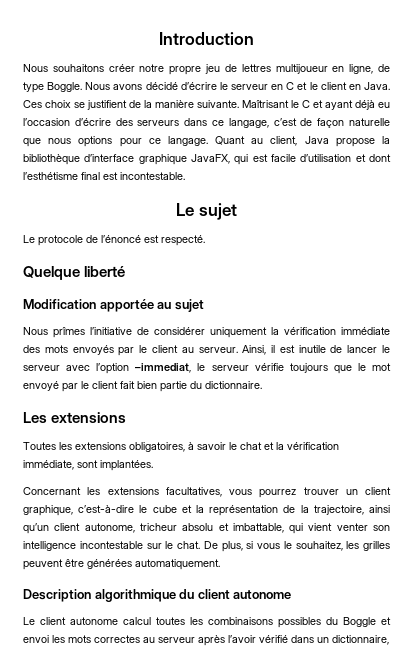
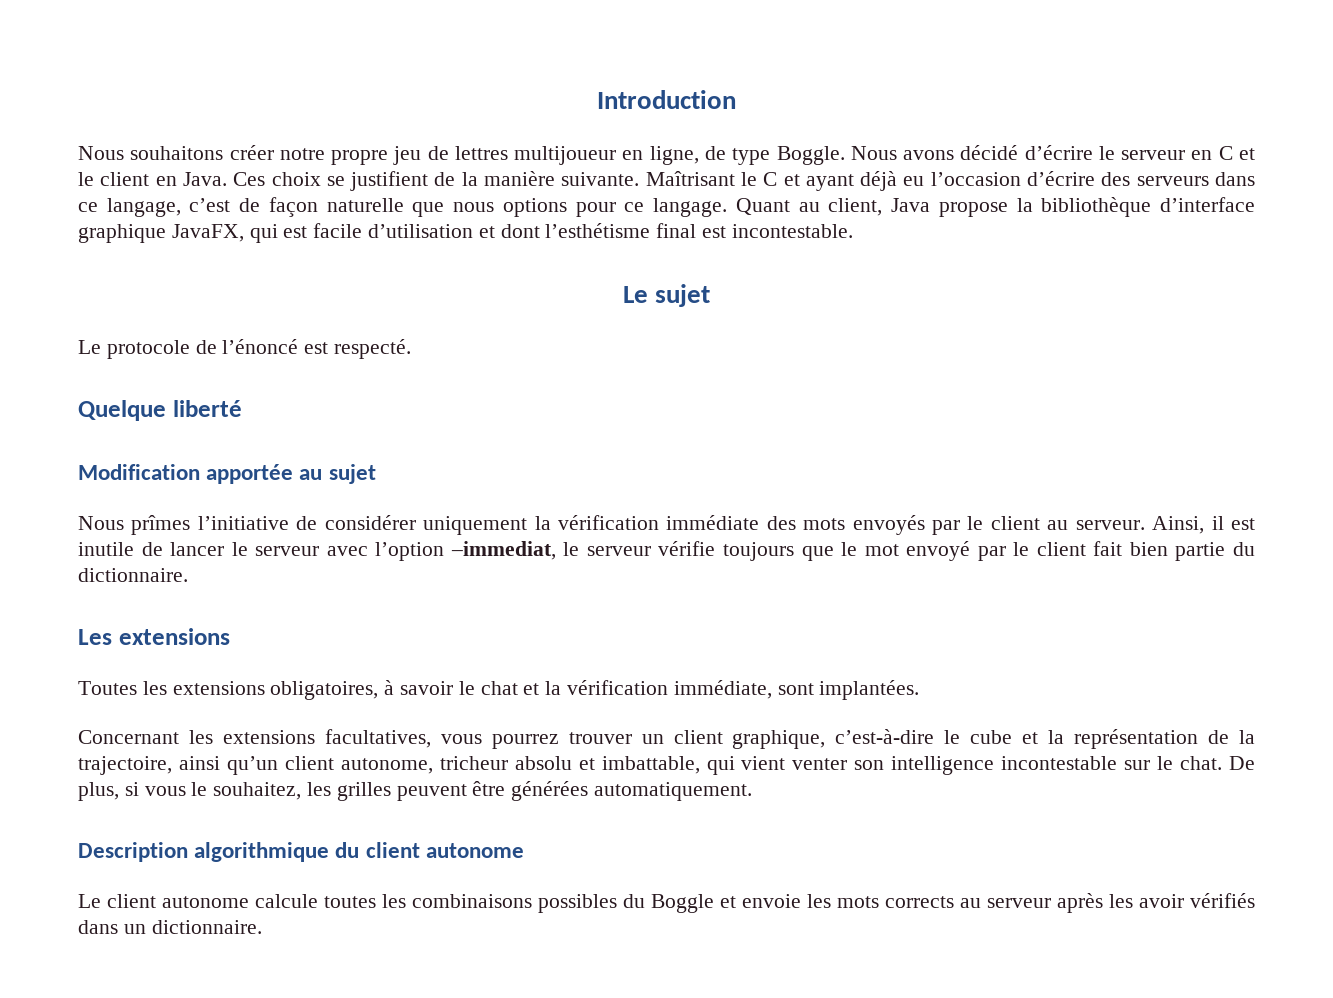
- Le client autonome calcul toutes les combinaisons possibles du Boggle et envoi les mots correctes au serveur après l’avoir vérifié dans un dictionnaire,
+ Le client autonome calcule toutes les combinaisons possibles du Boggle et envoie les mots corrects au serveur après les avoir vérifiés dans un dictionnaire.

